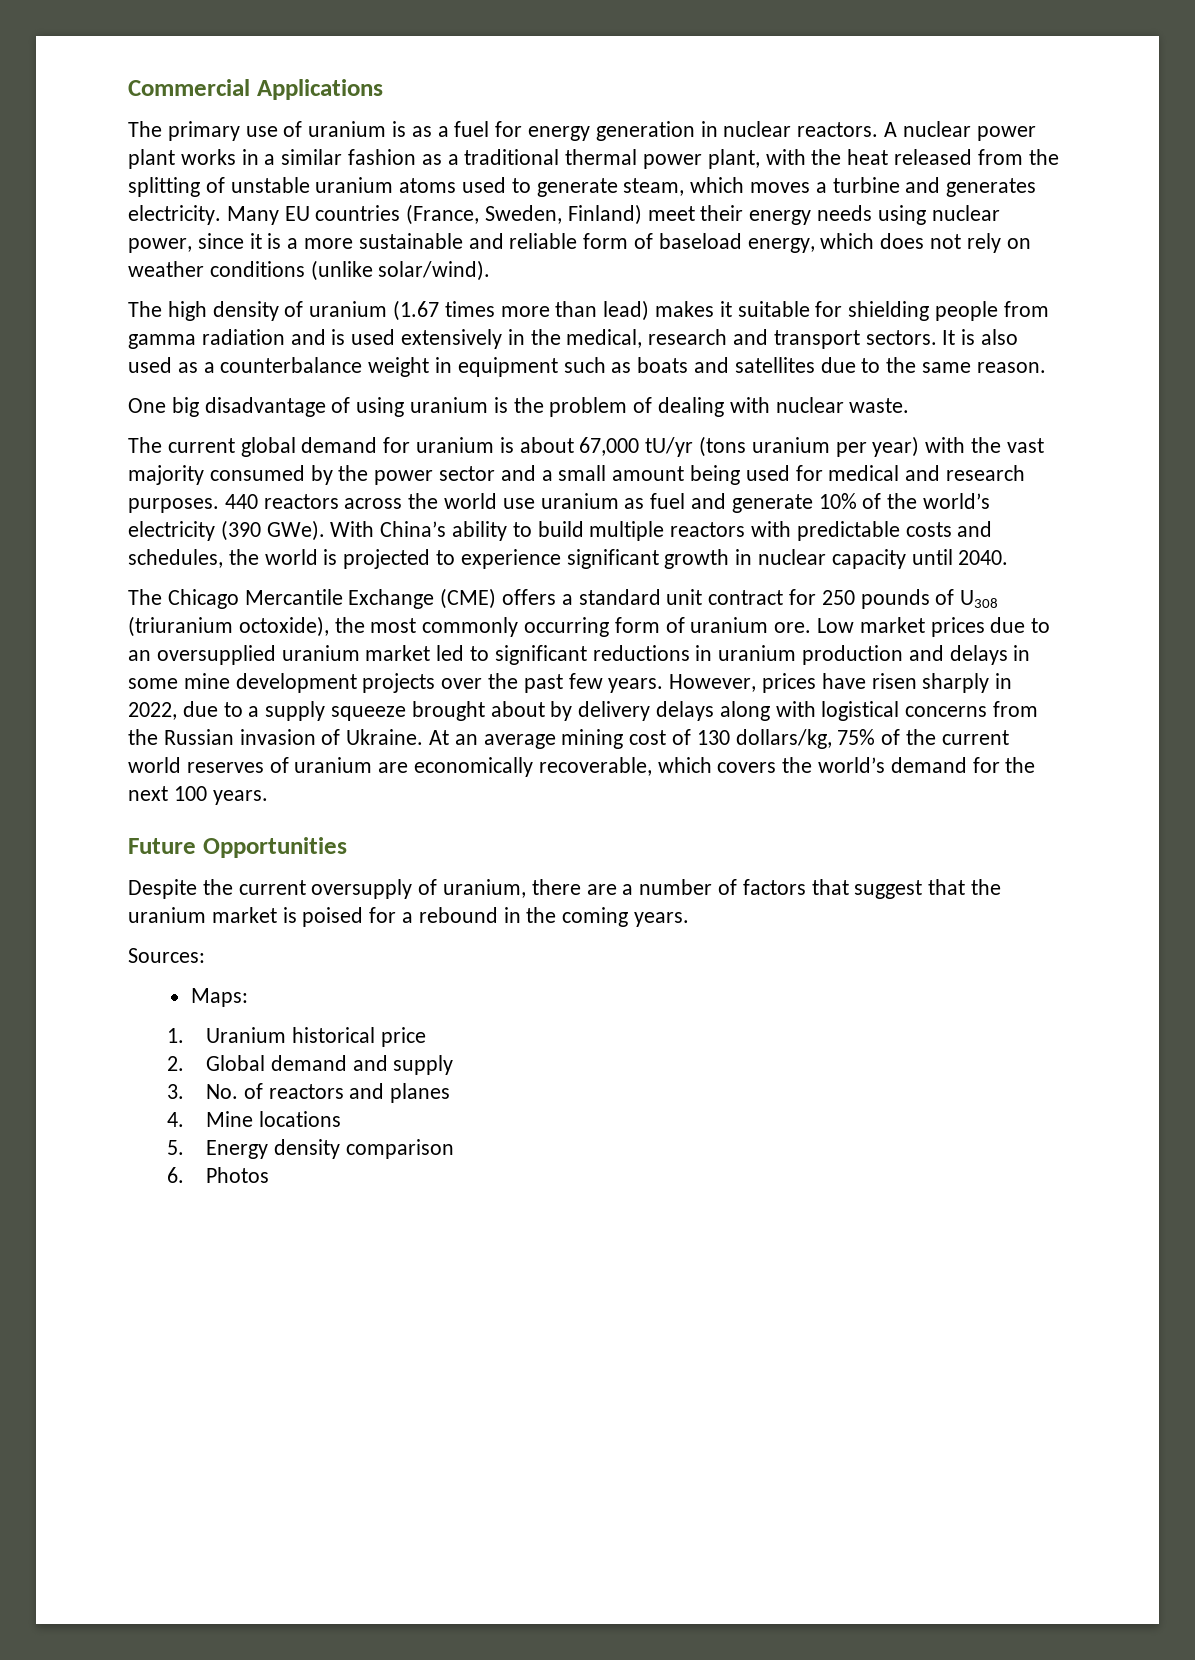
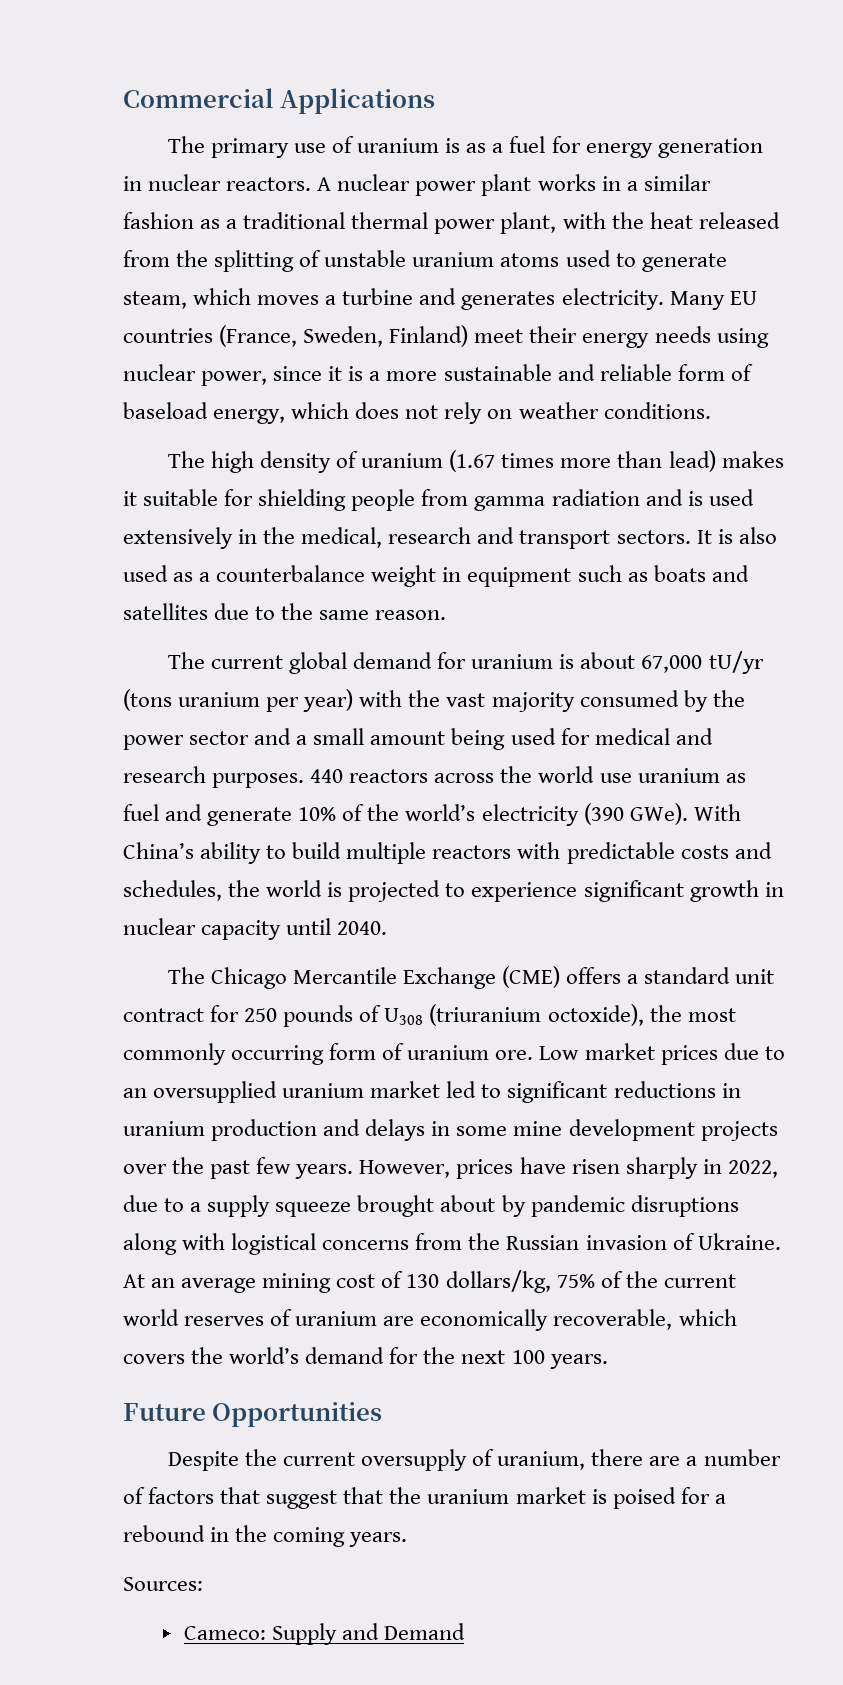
- Many EU countries (France, Sweden, Finland) meet their energy needs using nuclear power, since it is a more sustainable and reliable form of baseload energy, which does not rely on weather conditions (unlike solar/wind).
+ Many EU countries (France, Sweden, Finland) meet their energy needs using nuclear power, since it is a more sustainable and reliable form of baseload energy, which does not rely on weather conditions.
- One big disadvantage of using uranium is the problem of dealing with nuclear waste.
- However, prices have risen sharply in 2022, due to a supply squeeze brought about by delivery delays along with logistical concerns from the Russian invasion of Ukraine.
+ However, prices have risen sharply in 2022, due to a supply squeeze brought about by pandemic disruptions along with logistical concerns from the Russian invasion of Ukraine.
- Maps:
- 1. Uranium historical price
- 2. Global demand and supply
- 3. No. of reactors and planes
- 4. Mine locations
- 5. Energy density comparison
- 6. Photos
+ Cameco: Supply and Demand

